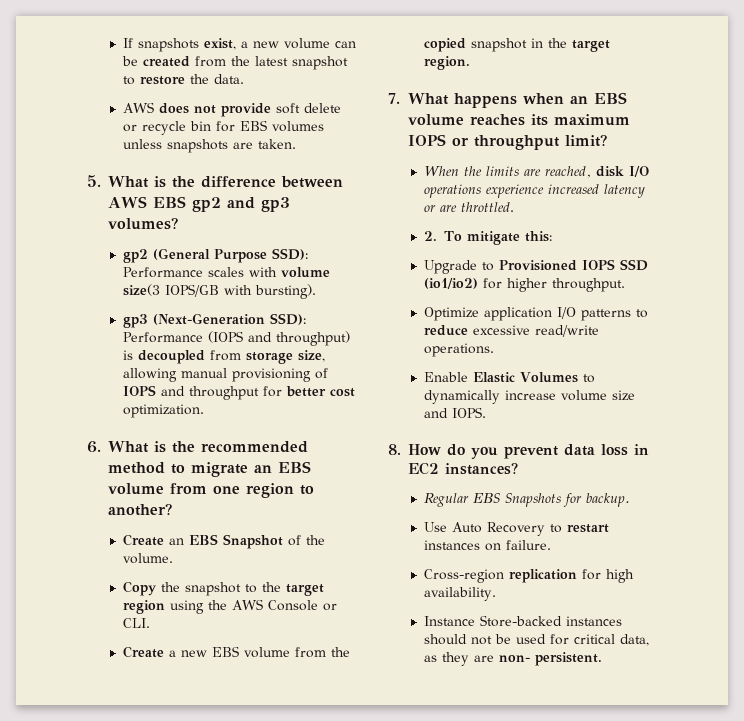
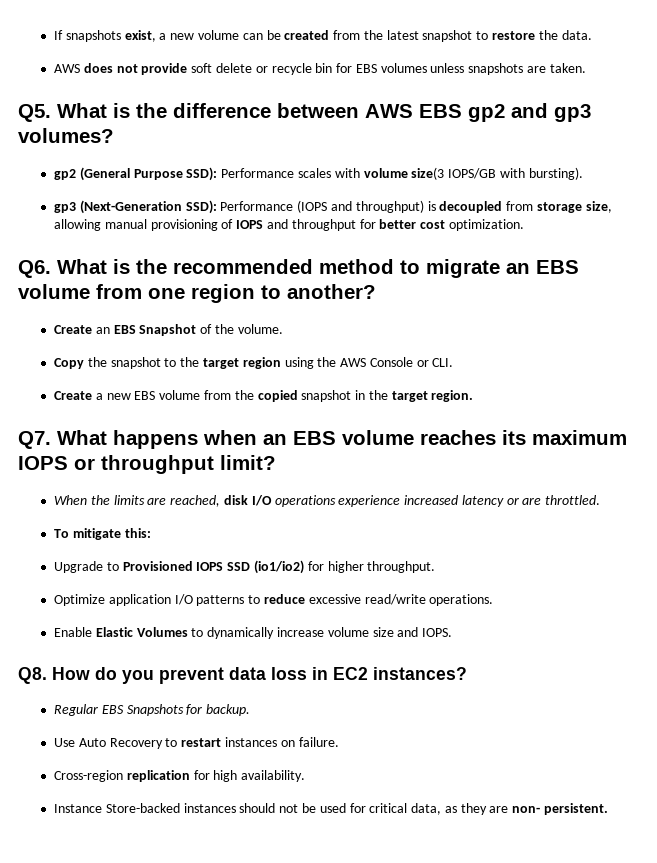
- 5. What is the difference between AWS EBS gp2 and gp3 volumes?
+ Q5. What is the difference between AWS EBS gp2 and gp3 volumes?
- 6. What is the recommended method to migrate an EBS volume from one region to another?
+ Q6. What is the recommended method to migrate an EBS volume from one region to another?
- 7. What happens when an EBS volume reaches its maximum IOPS or throughput limit?
+ Q7. What happens when an EBS volume reaches its maximum IOPS or throughput limit?
- 2. To mitigate this:
+ To mitigate this:
- 8. How do you prevent data loss in EC2 instances?
+ Q8. How do you prevent data loss in EC2 instances?

